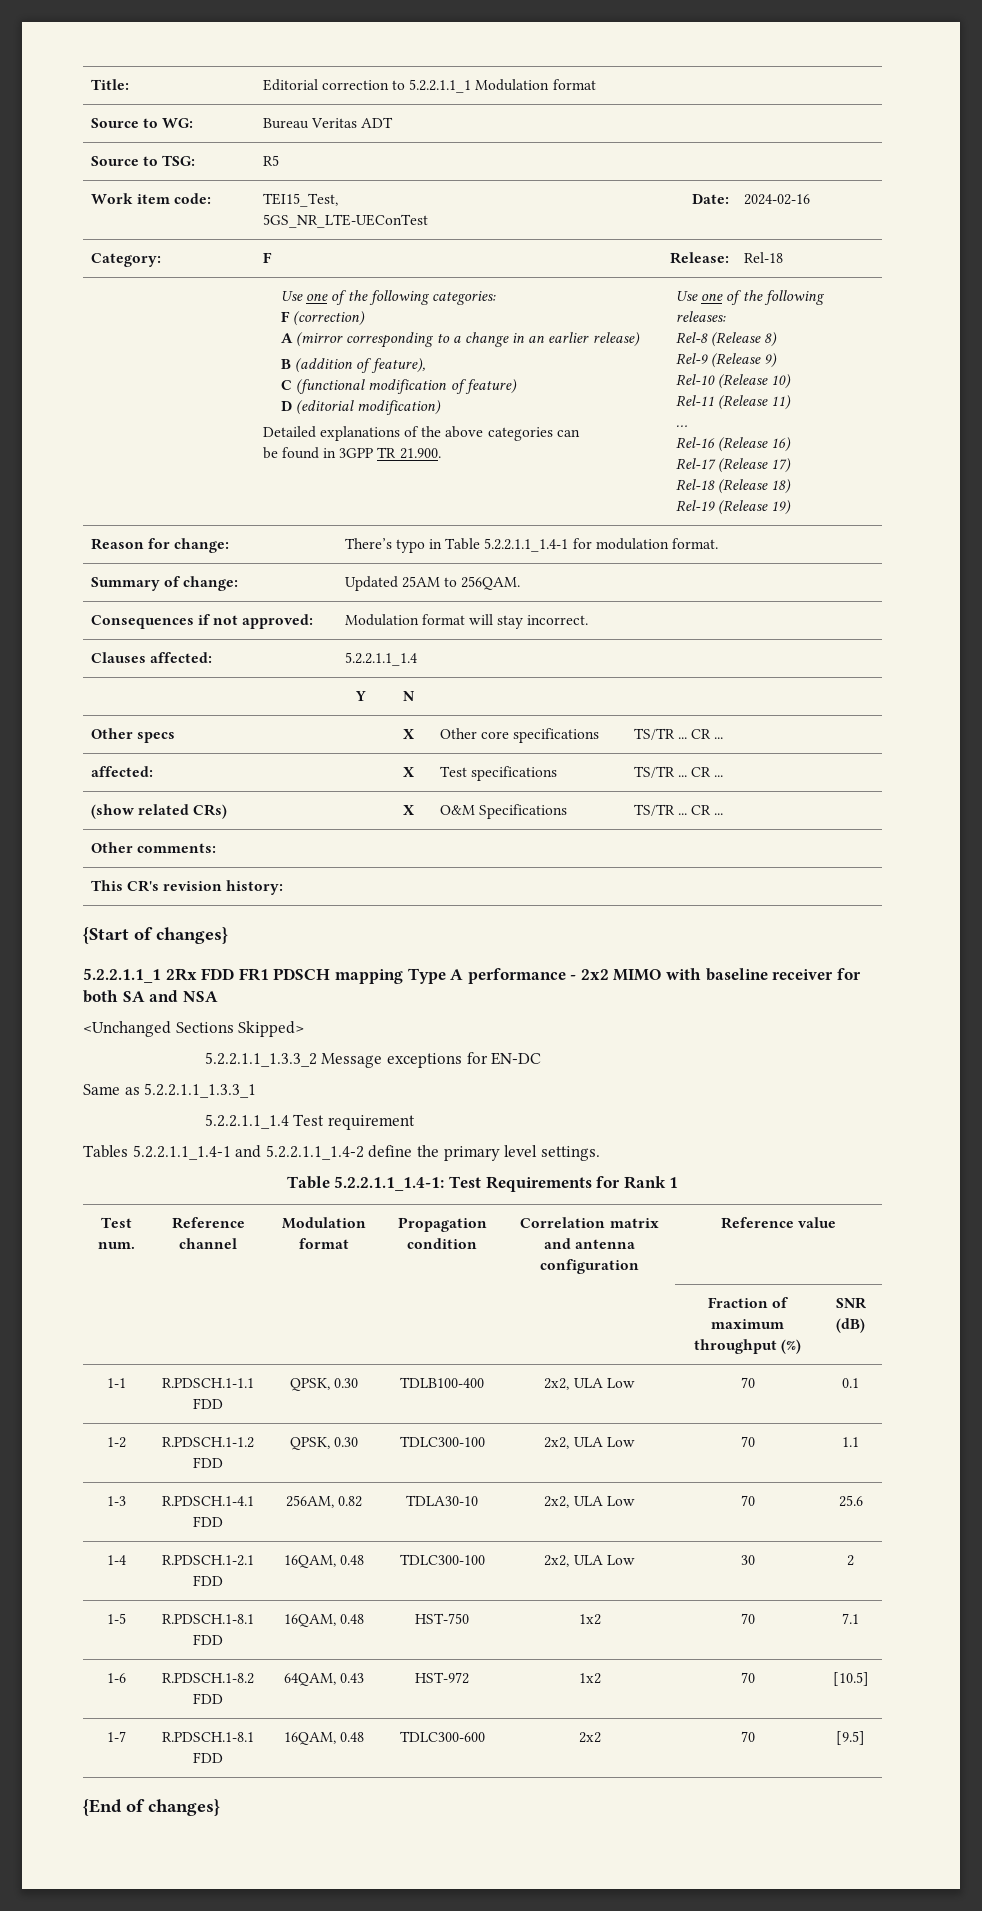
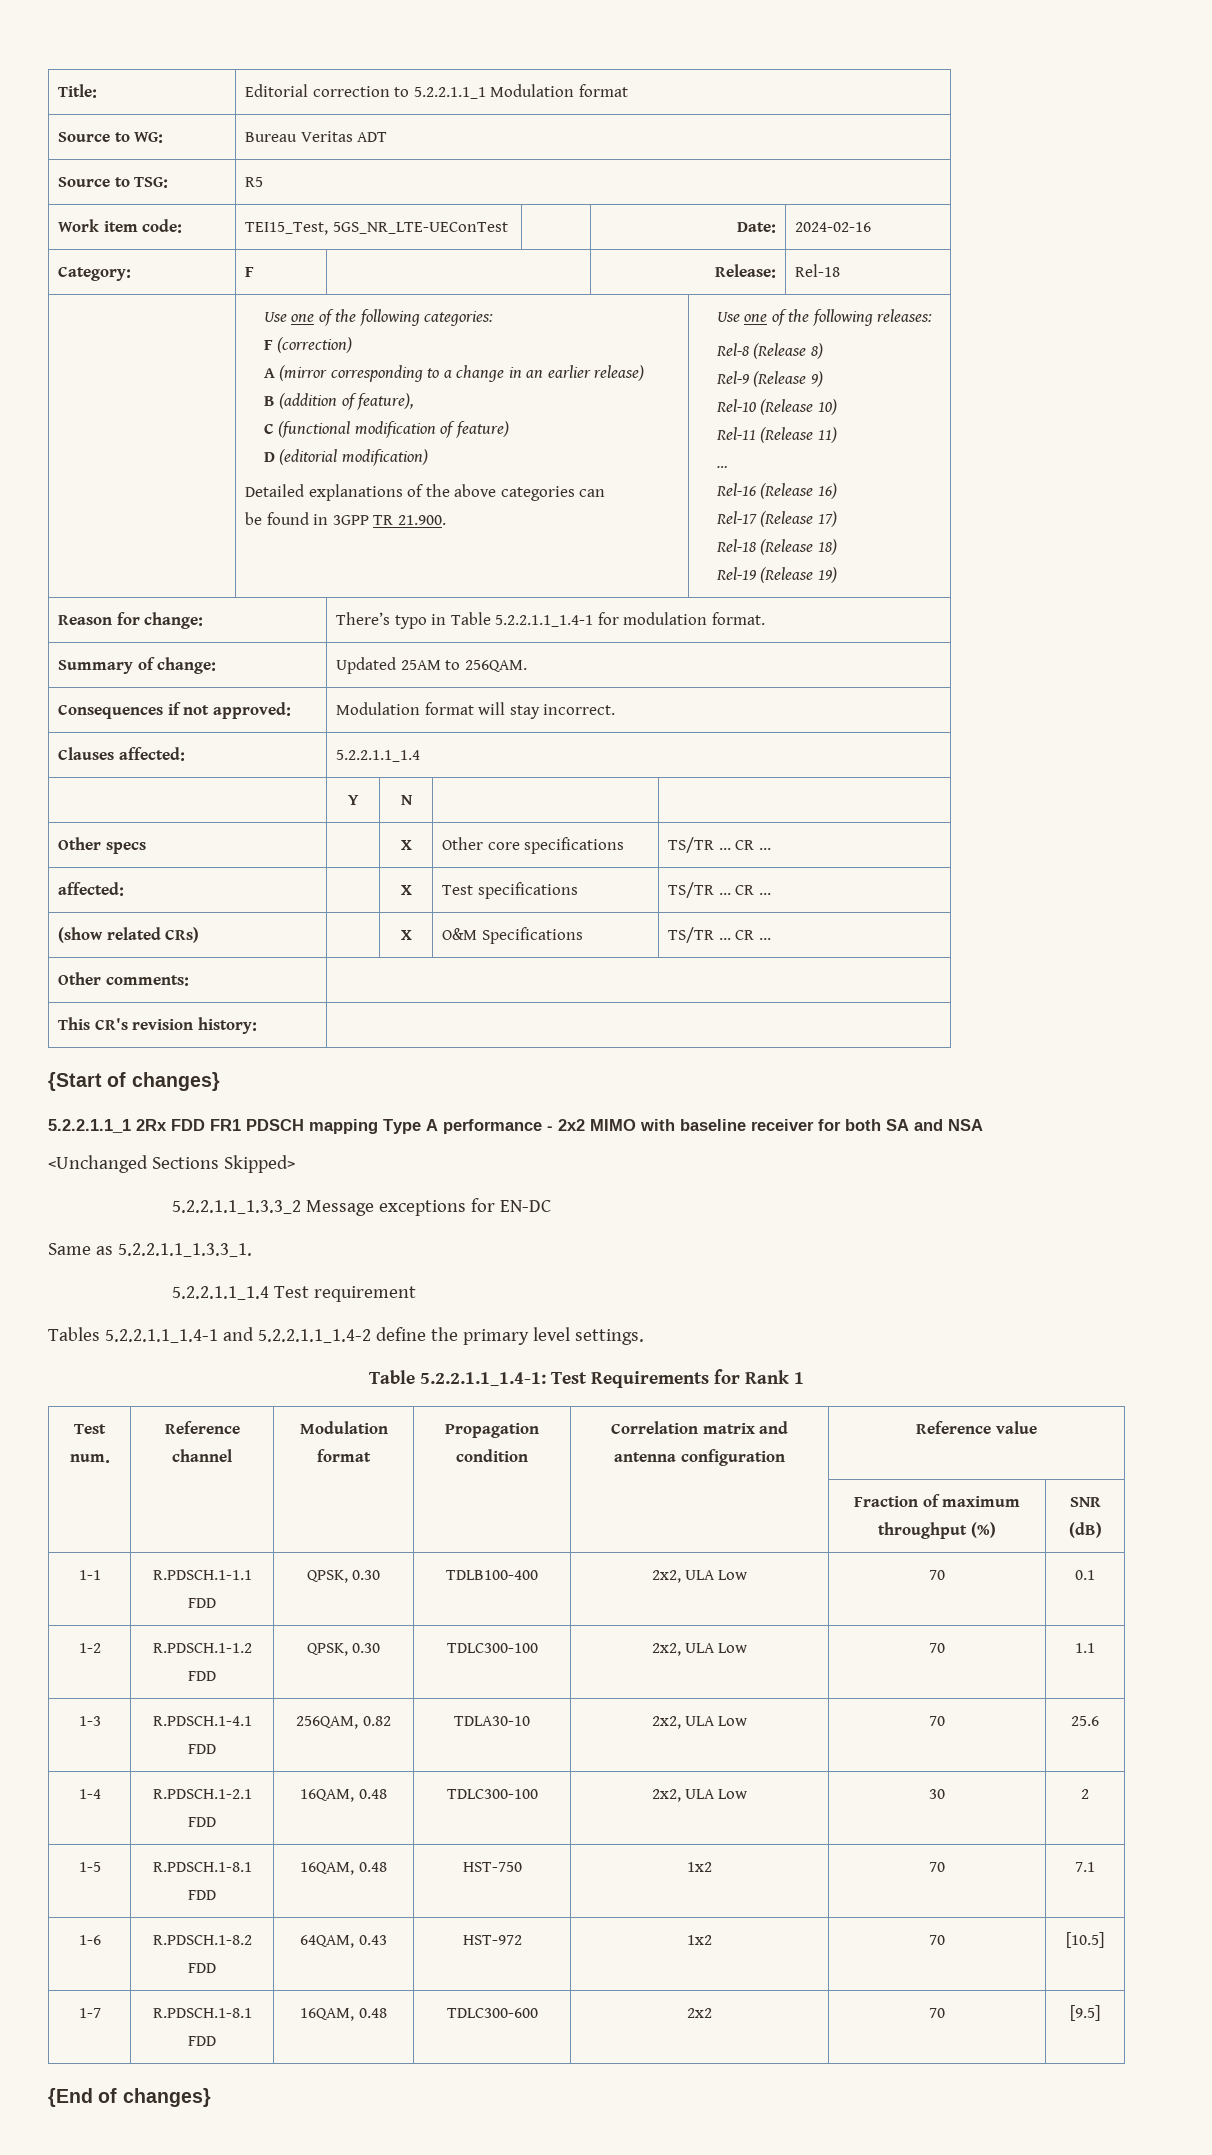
- Same as 5.2.2.1.1_1.3.3_1
+ Same as 5.2.2.1.1_1.3.3_1.
- 1-3 | R.PDSCH.1-4.1 FDD | 256AM, 0.82 | TDLA30-10 | 2x2, ULA Low | 70 | 25.6
+ 1-3 | R.PDSCH.1-4.1 FDD | 256QAM, 0.82 | TDLA30-10 | 2x2, ULA Low | 70 | 25.6

